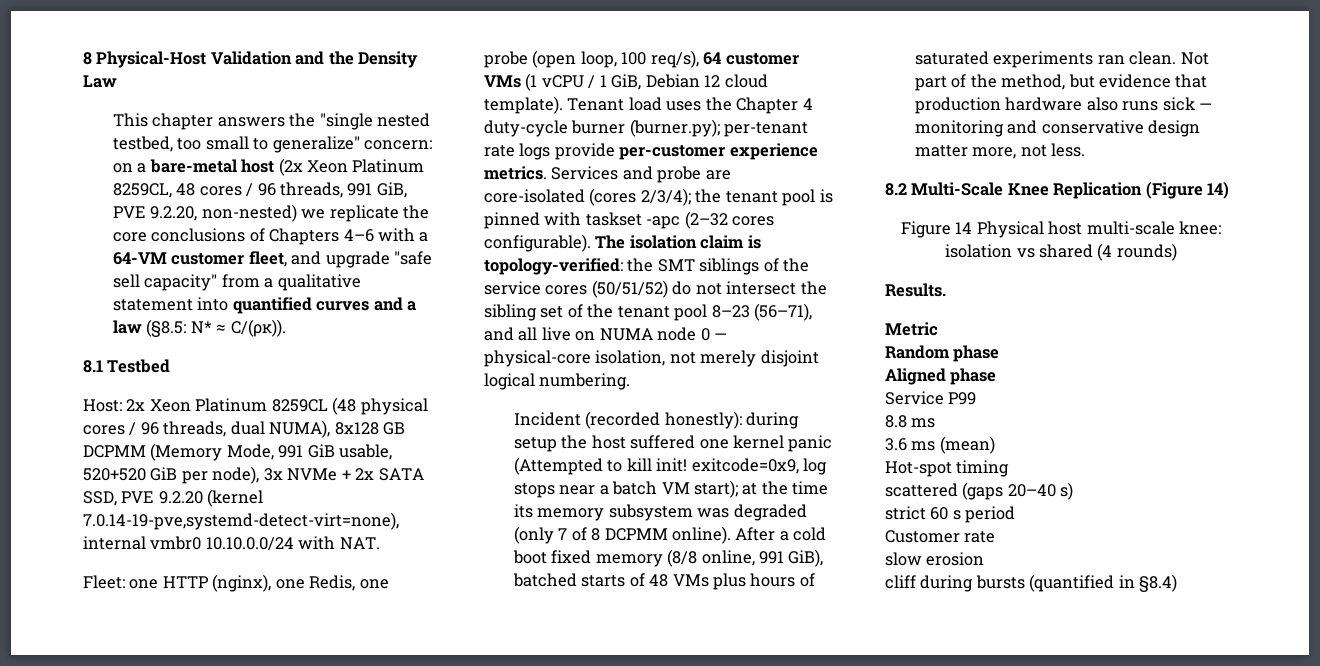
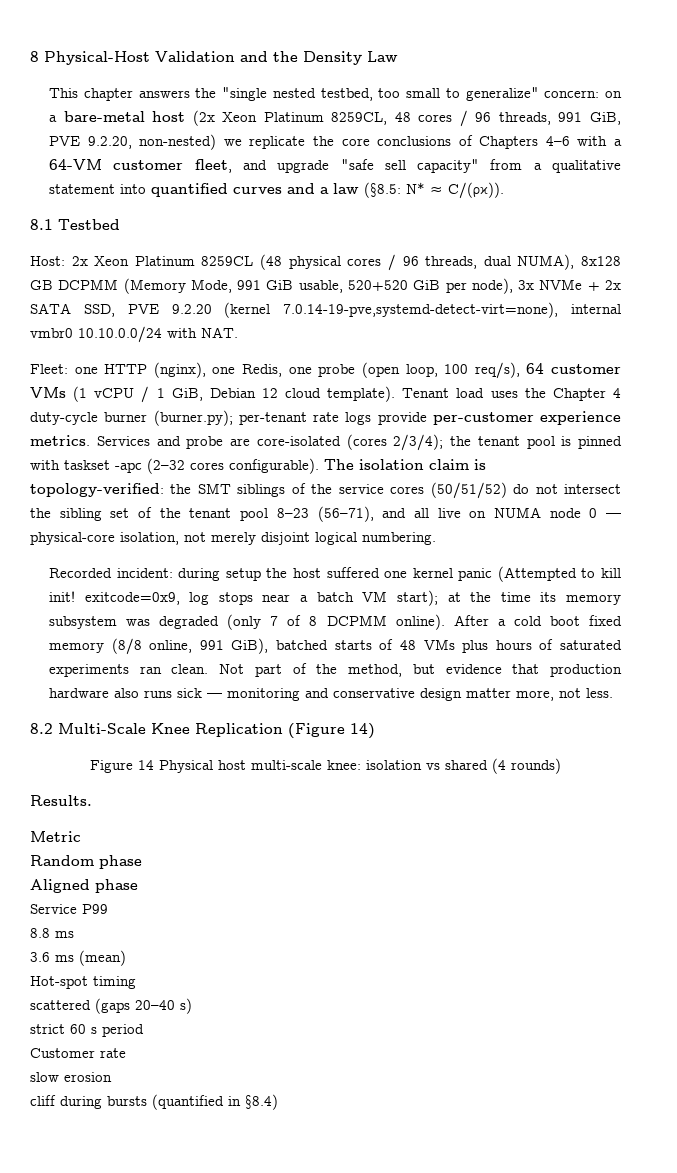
- Incident (recorded honestly): during setup the host suffered one kernel panic (Attempted to kill init! exitcode=0x9, log stops near a batch VM start); at the time its memory subsystem was degraded (only 7 of 8 DCPMM online).
+ Recorded incident: during setup the host suffered one kernel panic (Attempted to kill init! exitcode=0x9, log stops near a batch VM start); at the time its memory subsystem was degraded (only 7 of 8 DCPMM online).

